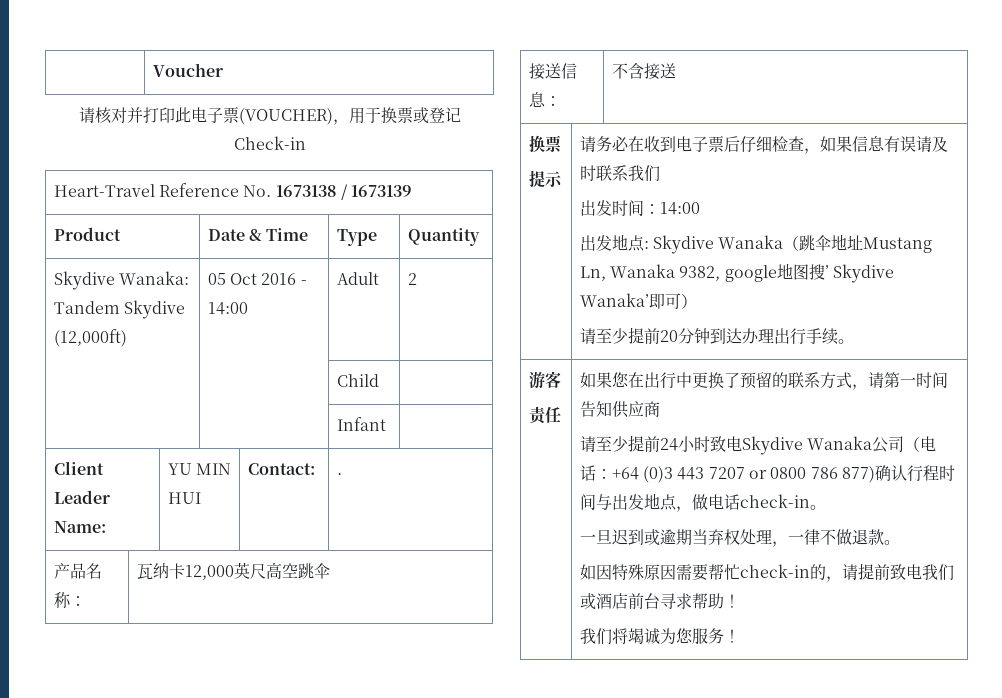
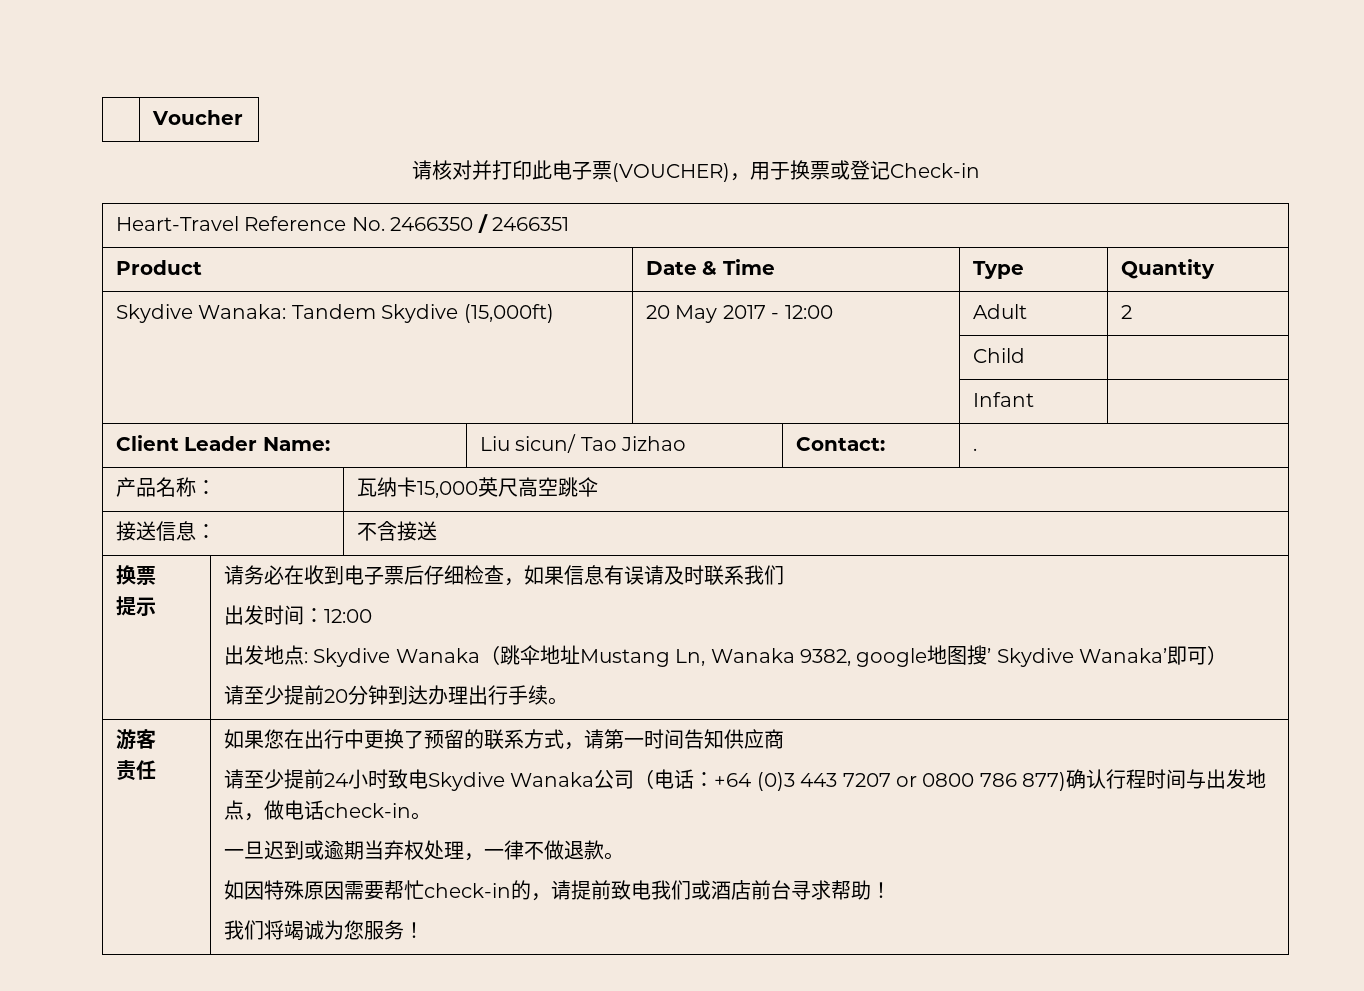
- Heart-Travel Reference No. 1673138 / 1673139
+ Heart-Travel Reference No. 2466350 / 2466351
- Skydive Wanaka: Tandem Skydive (12,000ft) | 05 Oct 2016 - 14:00 | Adult | 2
+ Skydive Wanaka: Tandem Skydive (15,000ft) | 20 May 2017 - 12:00 | Adult | 2
- Client Leader Name: | YU MIN HUI | Contact: | .
+ Client Leader Name: | Liu sicun/ Tao Jizhao | Contact: | .
- 产品名称： | 瓦纳卡12,000英尺高空跳伞
+ 产品名称： | 瓦纳卡15,000英尺高空跳伞
- 出发时间：14:00
+ 出发时间：12:00

